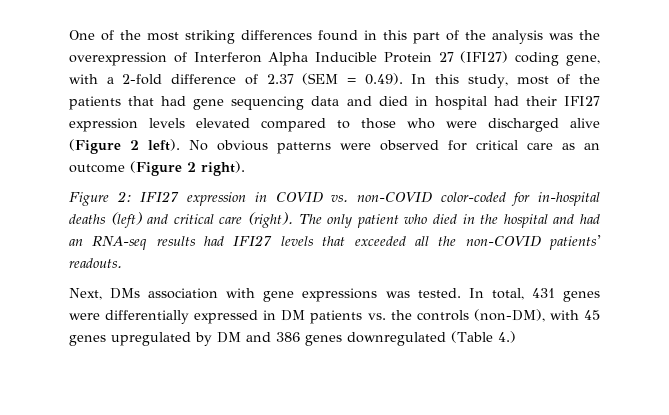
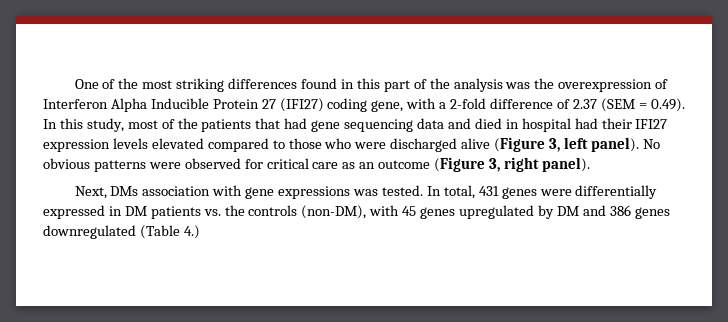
- One of the most striking differences found in this part of the analysis was the overexpression of Interferon Alpha Inducible Protein 27 (IFI27) coding gene, with a 2-fold difference of 2.37 (SEM = 0.49). In this study, most of the patients that had gene sequencing data and died in hospital had their IFI27 expression levels elevated compared to those who were discharged alive (Figure 2 left).
+ One of the most striking differences found in this part of the analysis was the overexpression of Interferon Alpha Inducible Protein 27 (IFI27) coding gene, with a 2-fold difference of 2.37 (SEM = 0.49). In this study, most of the patients that had gene sequencing data and died in hospital had their IFI27 expression levels elevated compared to those who were discharged alive (Figure 3, left panel).
- No obvious patterns were observed for critical care as an outcome (Figure 2 right).
- Figure 2: IFI27 expression in COVID vs. non-COVID color-coded for in-hospital deaths (left) and critical care (right). The only patient who died in the hospital and had an RNA-seq results had IFI27 levels that exceeded all the non-COVID patients' readouts.
+ No obvious patterns were observed for critical care as an outcome (Figure 3, right panel).

